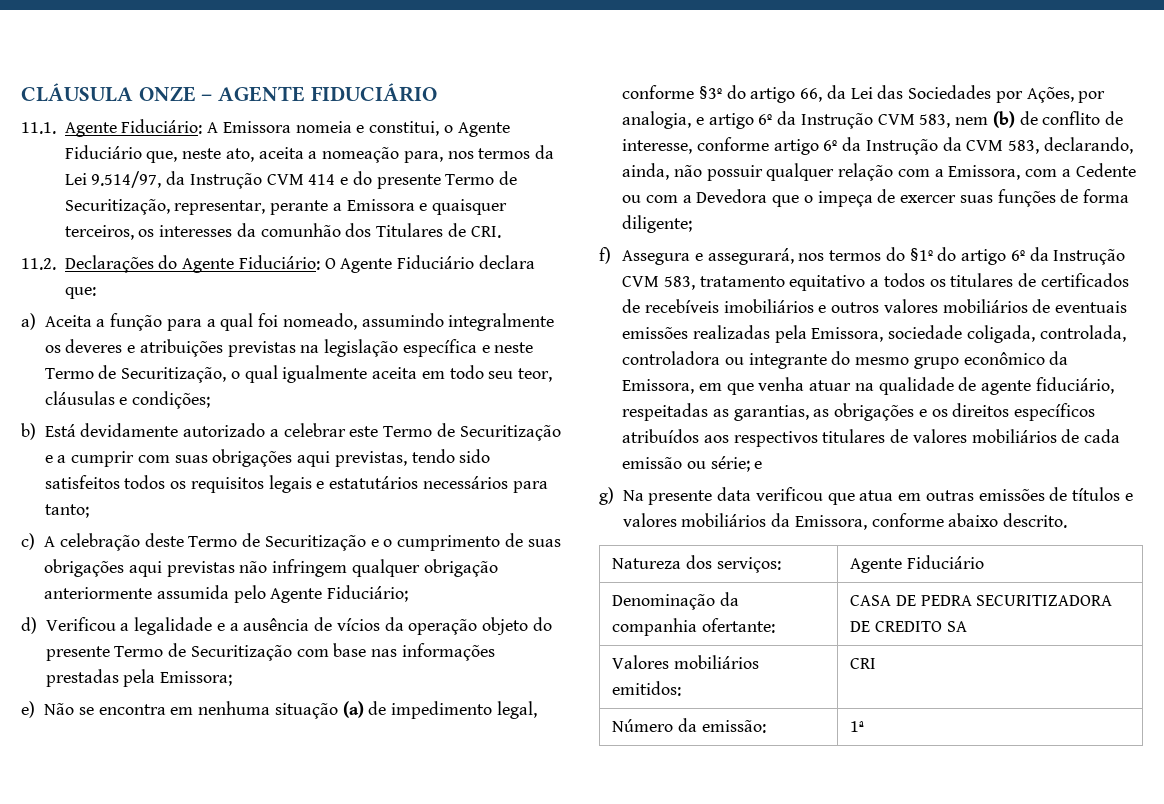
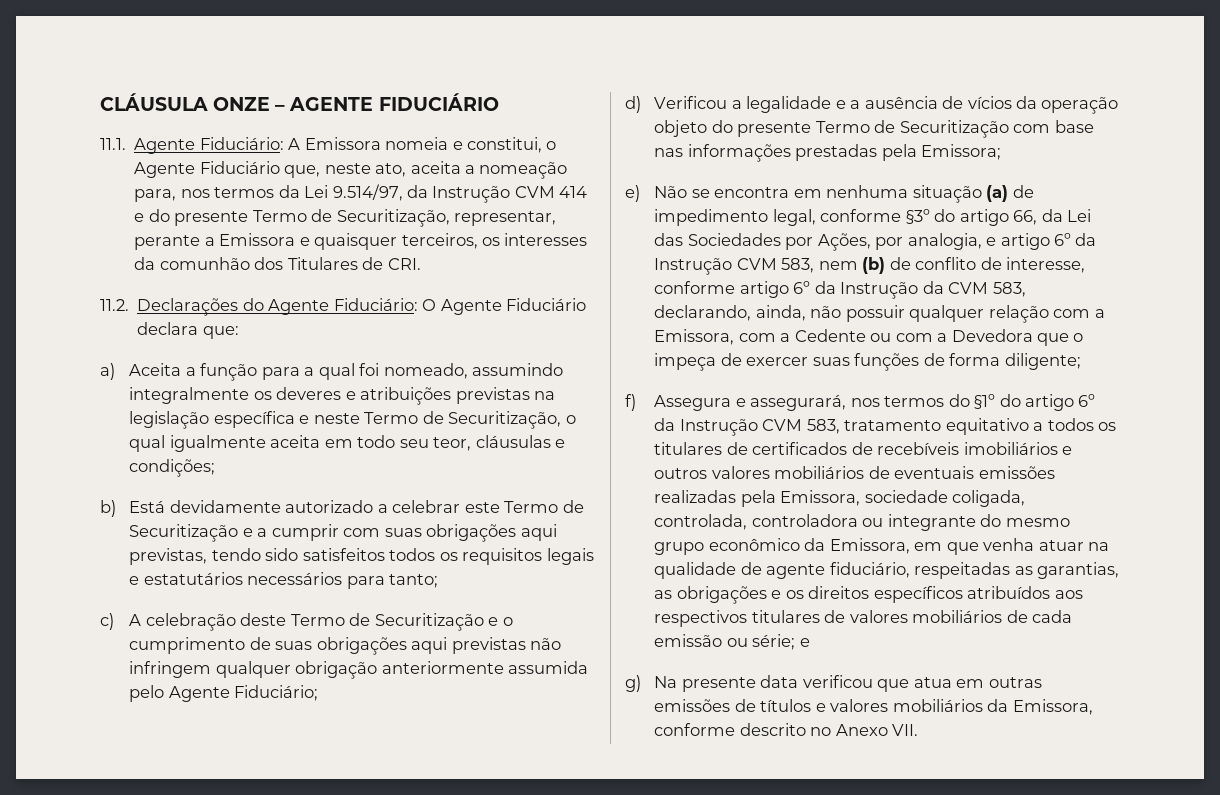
- g) Na presente data verificou que atua em outras emissões de títulos e valores mobiliários da Emissora, conforme abaixo descrito.
- Natureza dos serviços: | Agente Fiduciário
- Denominação da companhia ofertante: | CASA DE PEDRA SECURITIZADORA DE CREDITO SA
- Valores mobiliários emitidos: | CRI
- Número da emissão: | 1ª
+ g) Na presente data verificou que atua em outras emissões de títulos e valores mobiliários da Emissora, conforme descrito no Anexo VII.

